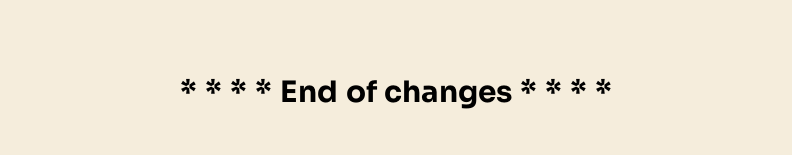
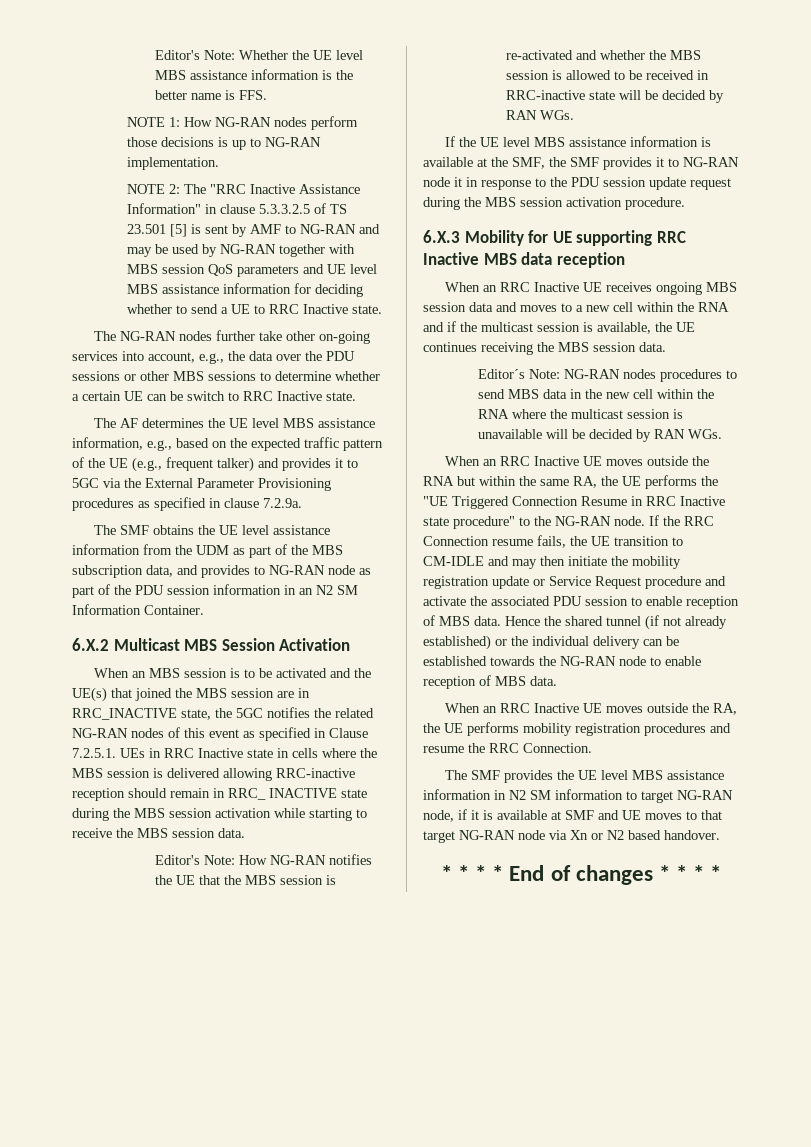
+ Editor's Note: Whether the UE level MBS assistance information is the better name is FFS.
+ NOTE 1: How NG-RAN nodes perform those decisions is up to NG-RAN implementation.
+ NOTE 2: The "RRC Inactive Assistance Information" in clause 5.3.3.2.5 of TS 23.501 [5] is sent by AMF to NG-RAN and may be used by NG-RAN together with MBS session QoS parameters and UE level MBS assistance information for deciding whether to send a UE to RRC Inactive state.
+ The NG-RAN nodes further take other on-going services into account, e.g., the data over the PDU sessions or other MBS sessions to determine whether a certain UE can be switch to RRC Inactive state.
+ The AF determines the UE level MBS assistance information, e.g., based on the expected traffic pattern of the UE (e.g., frequent talker) and provides it to 5GC via the External Parameter Provisioning procedures as specified in clause 7.2.9a.
+ The SMF obtains the UE level assistance information from the UDM as part of the MBS subscription data, and provides to NG-RAN node as part of the PDU session information in an N2 SM Information Container.
+ 6.X.2 Multicast MBS Session Activation
+ When an MBS session is to be activated and the UE(s) that joined the MBS session are in RRC_INACTIVE state, the 5GC notifies the related NG-RAN nodes of this event as specified in Clause 7.2.5.1. UEs in RRC Inactive state in cells where the MBS session is delivered allowing RRC-inactive reception should remain in RRC_ INACTIVE state during the MBS session activation while starting to receive the MBS session data.
+ Editor's Note: How NG-RAN notifies the UE that the MBS session is re-activated and whether the MBS session is allowed to be received in RRC-inactive state will be decided by RAN WGs.
+ If the UE level MBS assistance information is available at the SMF, the SMF provides it to NG-RAN node it in response to the PDU session update request during the MBS session activation procedure.
+ 6.X.3 Mobility for UE supporting RRC Inactive MBS data reception
+ When an RRC Inactive UE receives ongoing MBS session data and moves to a new cell within the RNA and if the multicast session is available, the UE continues receiving the MBS session data.
+ Editor´s Note: NG-RAN nodes procedures to send MBS data in the new cell within the RNA where the multicast session is unavailable will be decided by RAN WGs.
+ When an RRC Inactive UE moves outside the RNA but within the same RA, the UE performs the "UE Triggered Connection Resume in RRC Inactive state procedure" to the NG-RAN node. If the RRC Connection resume fails, the UE transition to CM-IDLE and may then initiate the mobility registration update or Service Request procedure and activate the associated PDU session to enable reception of MBS data. Hence the shared tunnel (if not already established) or the individual delivery can be established towards the NG-RAN node to enable reception of MBS data.
+ When an RRC Inactive UE moves outside the RA, the UE performs mobility registration procedures and resume the RRC Connection.
+ The SMF provides the UE level MBS assistance information in N2 SM information to target NG-RAN node, if it is available at SMF and UE moves to that target NG-RAN node via Xn or N2 based handover.

